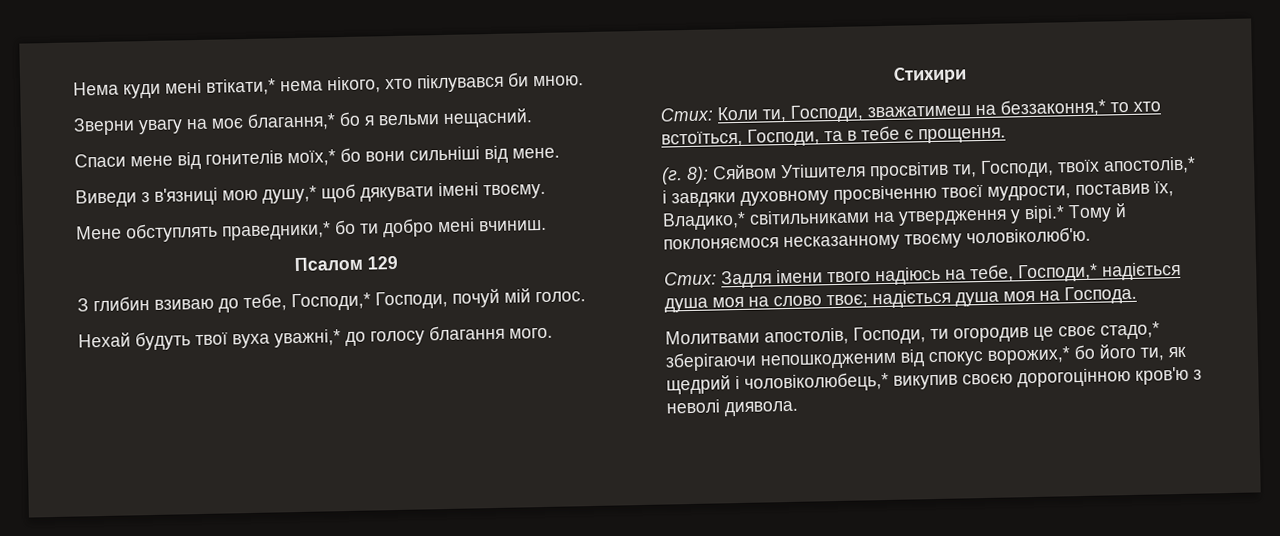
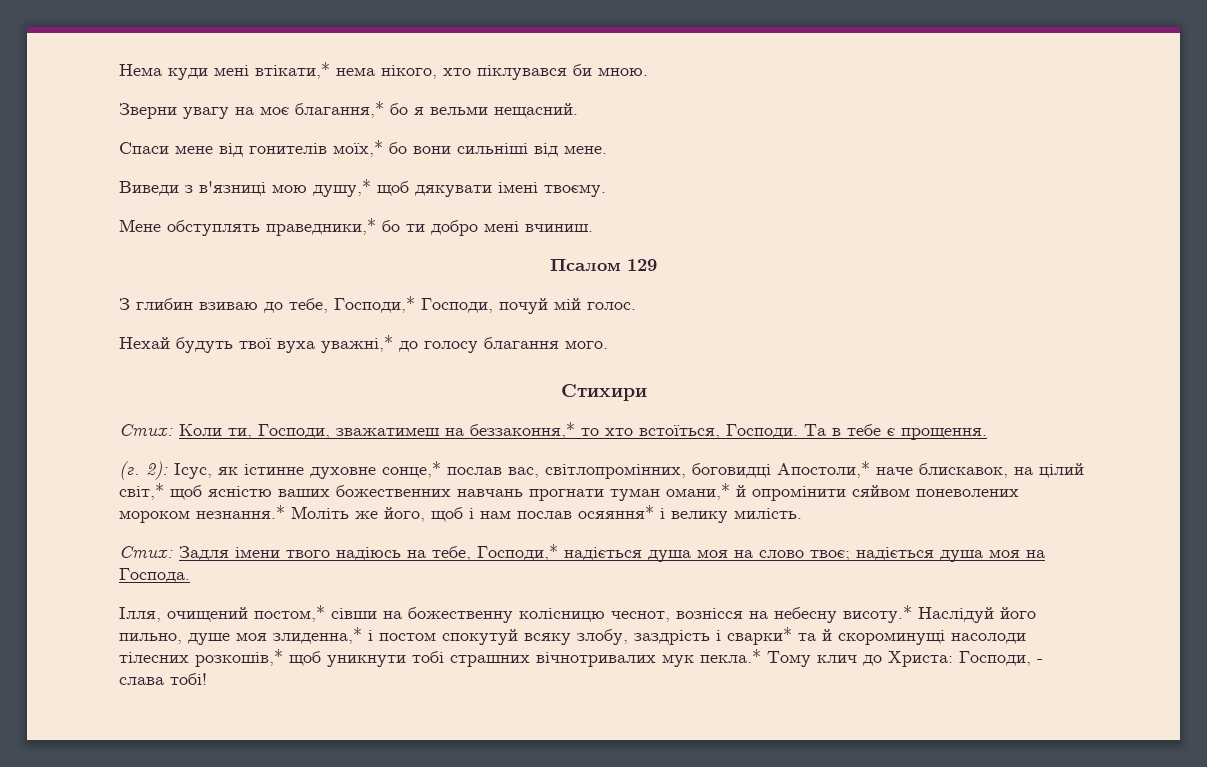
- Стих: Коли ти, Господи, зважатимеш на беззаконня,* то хто встоїться, Господи, та в тебе є прощення.
+ Стих: Коли ти, Господи, зважатимеш на беззаконня,* то хто встоїться, Господи. Та в тебе є прощення.
- (г. 8): Сяйвом Утішителя просвітив ти, Господи, твоїх апостолів,* і завдяки духовному просвіченню твоєї мудрости, поставив їх, Владико,* світильниками на утвердження у вірі.* Тому й поклоняємося несказанному твоєму чоловіколюб'ю.
+ (г. 2): Ісус, як істинне духовне сонце,* послав вас, світлопромінних, боговидці Апостоли,* наче блискавок, на цілий світ,* щоб ясністю ваших божественних навчань прогнати туман омани,* й опромінити сяйвом поневолених мороком незнання.* Моліть же його, щоб і нам послав осяяння* і велику милість.
- Молитвами апостолів, Господи, ти огородив це своє стадо,* зберігаючи непошкодженим від спокус ворожих,* бо його ти, як щедрий і чоловіколюбець,* викупив своєю дорогоцінною кров'ю з неволі диявола.
+ Ілля, очищений постом,* сівши на божественну колісницю чеснот, вознісся на небесну висоту.* Наслідуй його пильно, душе моя злиденна,* і постом спокутуй всяку злобу, заздрість і сварки* та й скороминущі насолоди тілесних розкошів,* щоб уникнути тобі страшних вічнотривалих мук пекла.* Тому клич до Христа: Господи, - слава тобі!

